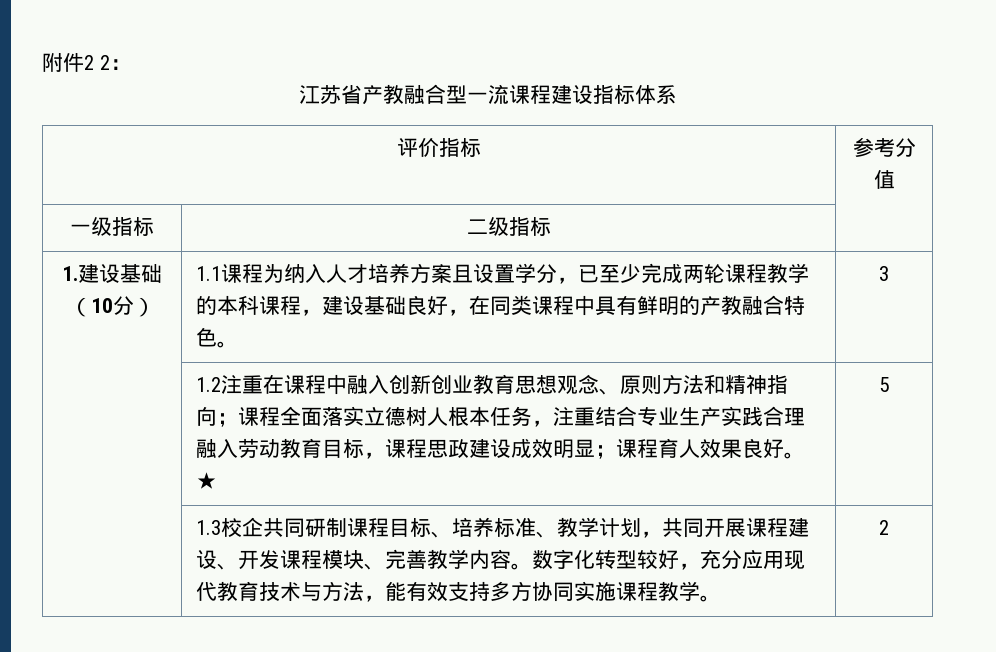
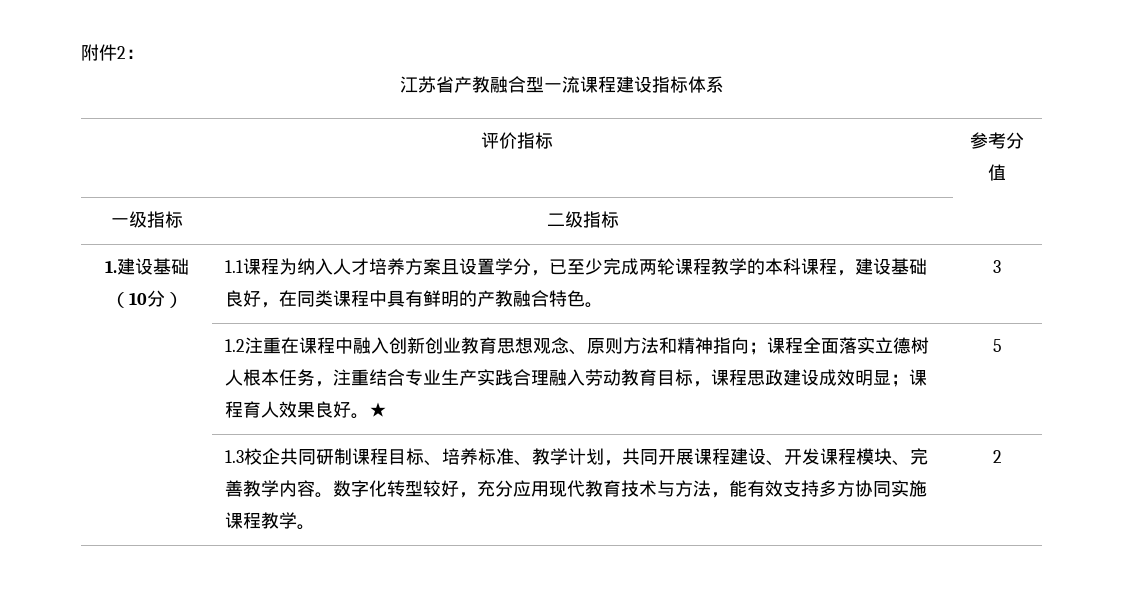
- 附件2 2：
+ 附件2：

